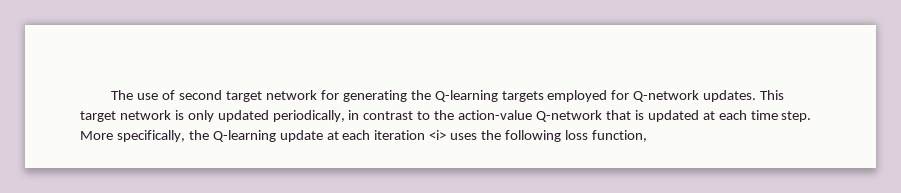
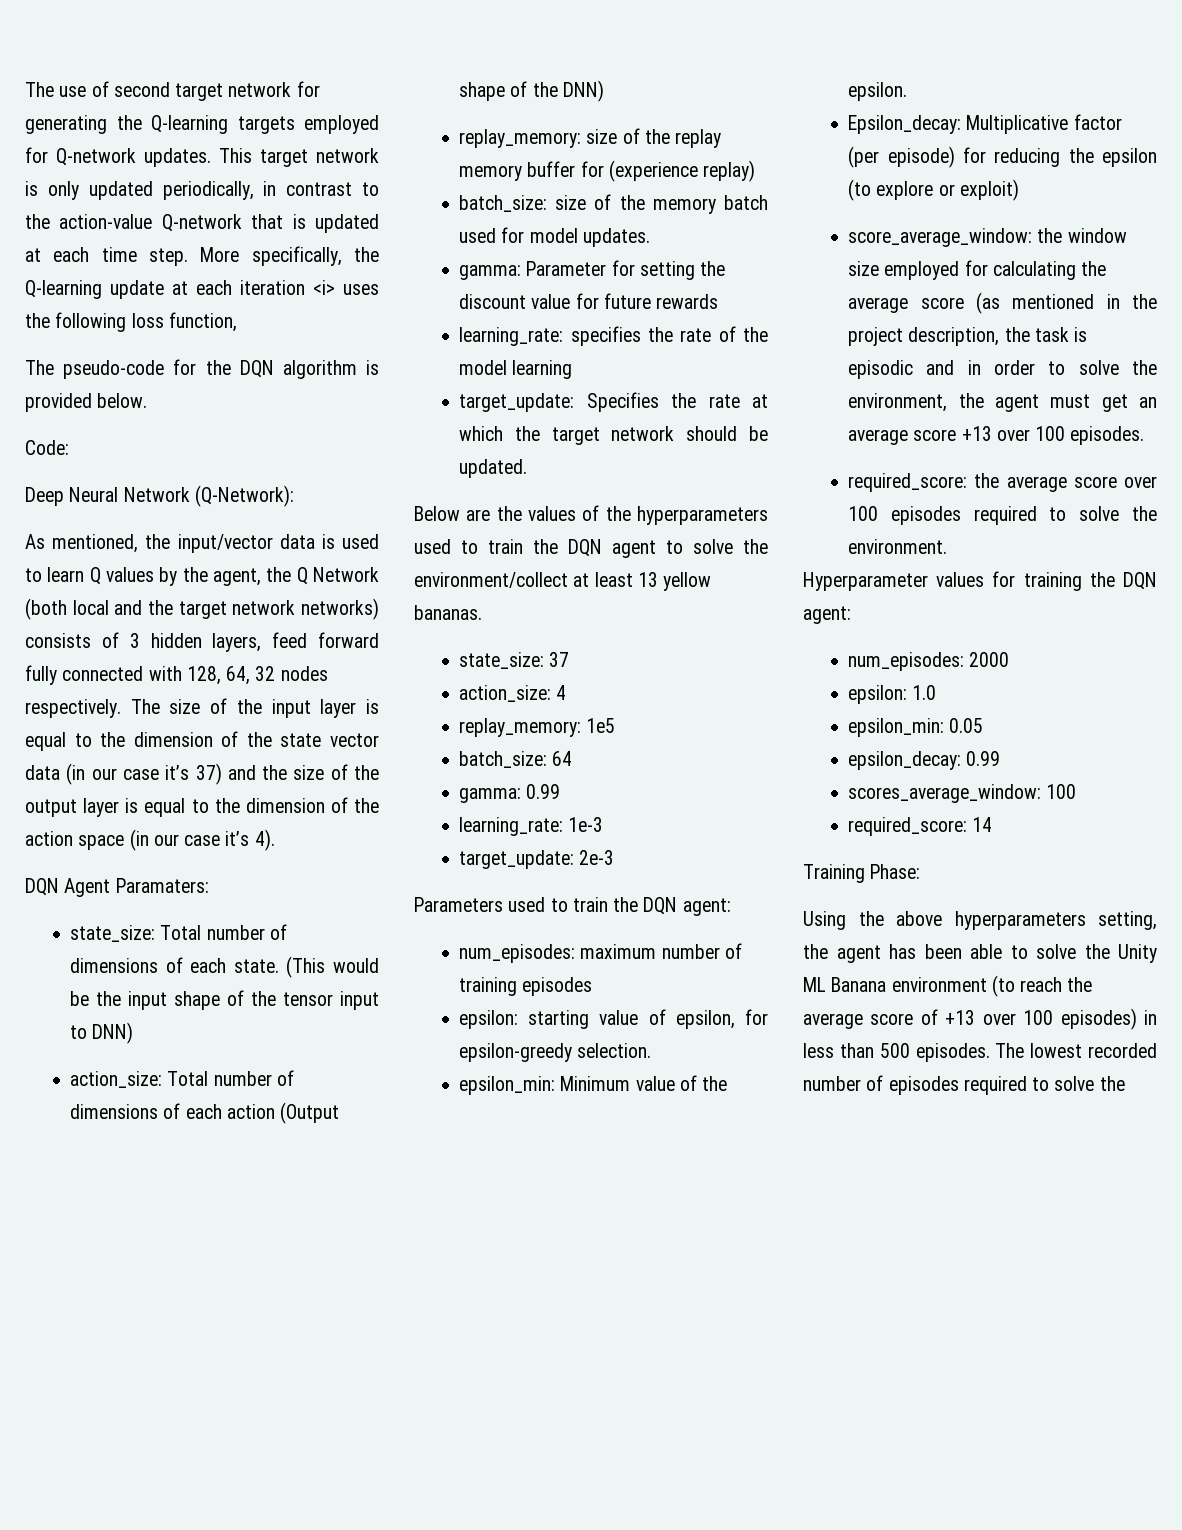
+ The pseudo-code for the DQN algorithm is provided below.
+ Code:
+ Deep Neural Network (Q-Network):
+ As mentioned, the input/vector data is used to learn Q values by the agent, the Q Network (both local and the target network networks) consists of 3 hidden layers, feed forward fully connected with 128, 64, 32 nodes respectively. The size of the input layer is equal to the dimension of the state vector data (in our case it’s 37) and the size of the output layer is equal to the dimension of the action space (in our case it’s 4).
+ DQN Agent Paramaters:
+ state_size: Total number of dimensions of each state. (This would be the input shape of the tensor input to DNN)
+ action_size: Total number of dimensions of each action (Output shape of the DNN)
+ replay_memory: size of the replay memory buffer for (experience replay)
+ batch_size: size of the memory batch used for model updates.
+ gamma: Parameter for setting the discount value for future rewards
+ learning_rate: specifies the rate of the model learning
+ target_update: Specifies the rate at which the target network should be updated.
+ Below are the values of the hyperparameters used to train the DQN agent to solve the environment/collect at least 13 yellow bananas.
+ state_size: 37
+ action_size: 4
+ replay_memory: 1e5
+ batch_size: 64
+ gamma: 0.99
+ learning_rate: 1e-3
+ target_update: 2e-3
+ Parameters used to train the DQN agent:
+ num_episodes: maximum number of training episodes
+ epsilon: starting value of epsilon, for epsilon-greedy selection.
+ epsilon_min: Minimum value of the epsilon.
+ Epsilon_decay: Multiplicative factor (per episode) for reducing the epsilon (to explore or exploit)
+ score_average_window: the window size employed for calculating the average score (as mentioned in the project description, the task is episodic and in order to solve the environment, the agent must get an average score +13 over 100 episodes.
+ required_score: the average score over 100 episodes required to solve the environment.
+ Hyperparameter values for training the DQN agent:
+ num_episodes: 2000
+ epsilon: 1.0
+ epsilon_min: 0.05
+ epsilon_decay: 0.99
+ scores_average_window: 100
+ required_score: 14
+ Training Phase:
+ Using the above hyperparameters setting, the agent has been able to solve the Unity ML Banana environment (to reach the average score of +13 over 100 episodes) in less than 500 episodes. The lowest recorded number of episodes required to solve the

